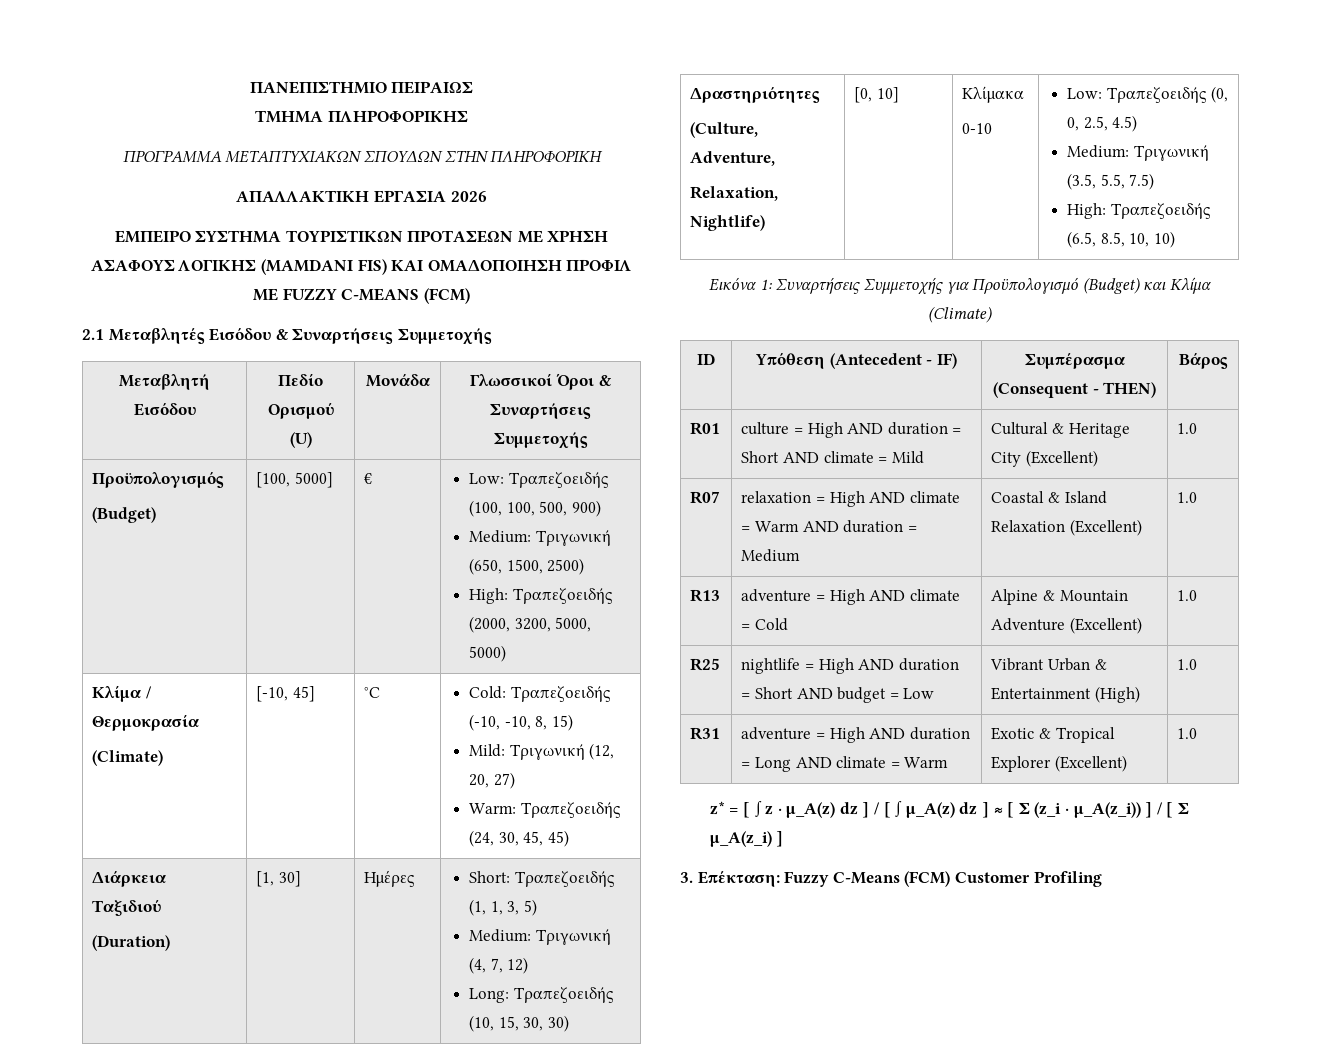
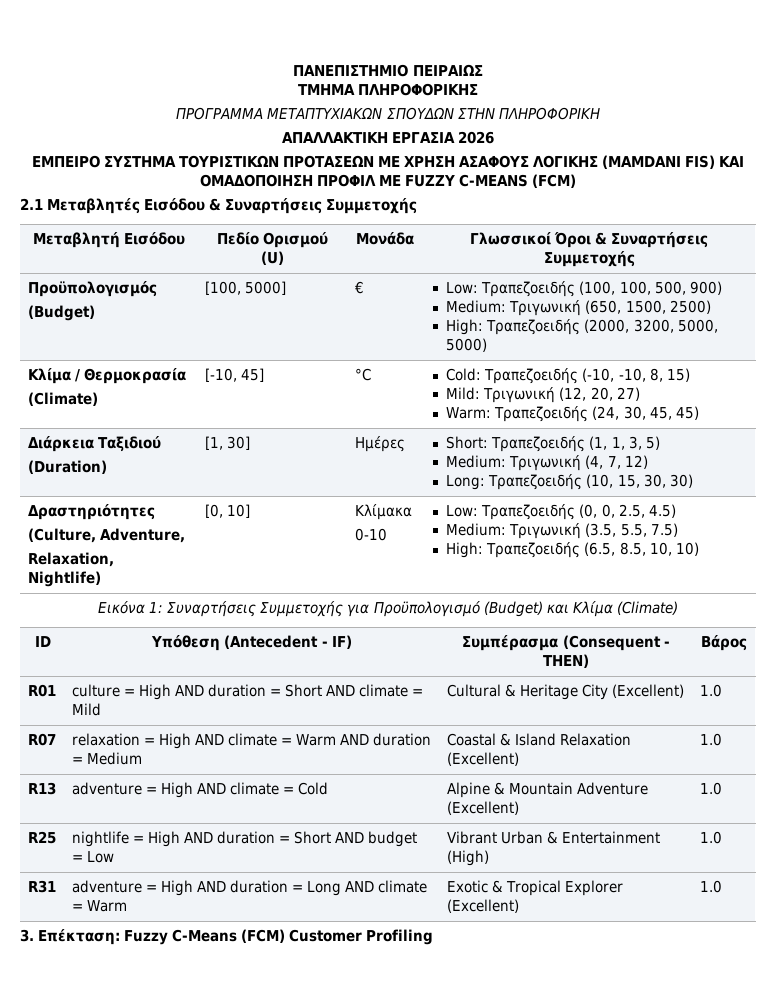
- z* = [ ∫ z · μ_A(z) dz ] / [ ∫ μ_A(z) dz ] ≈ [ Σ (z_i · μ_A(z_i)) ] / [ Σ μ_A(z_i) ]

